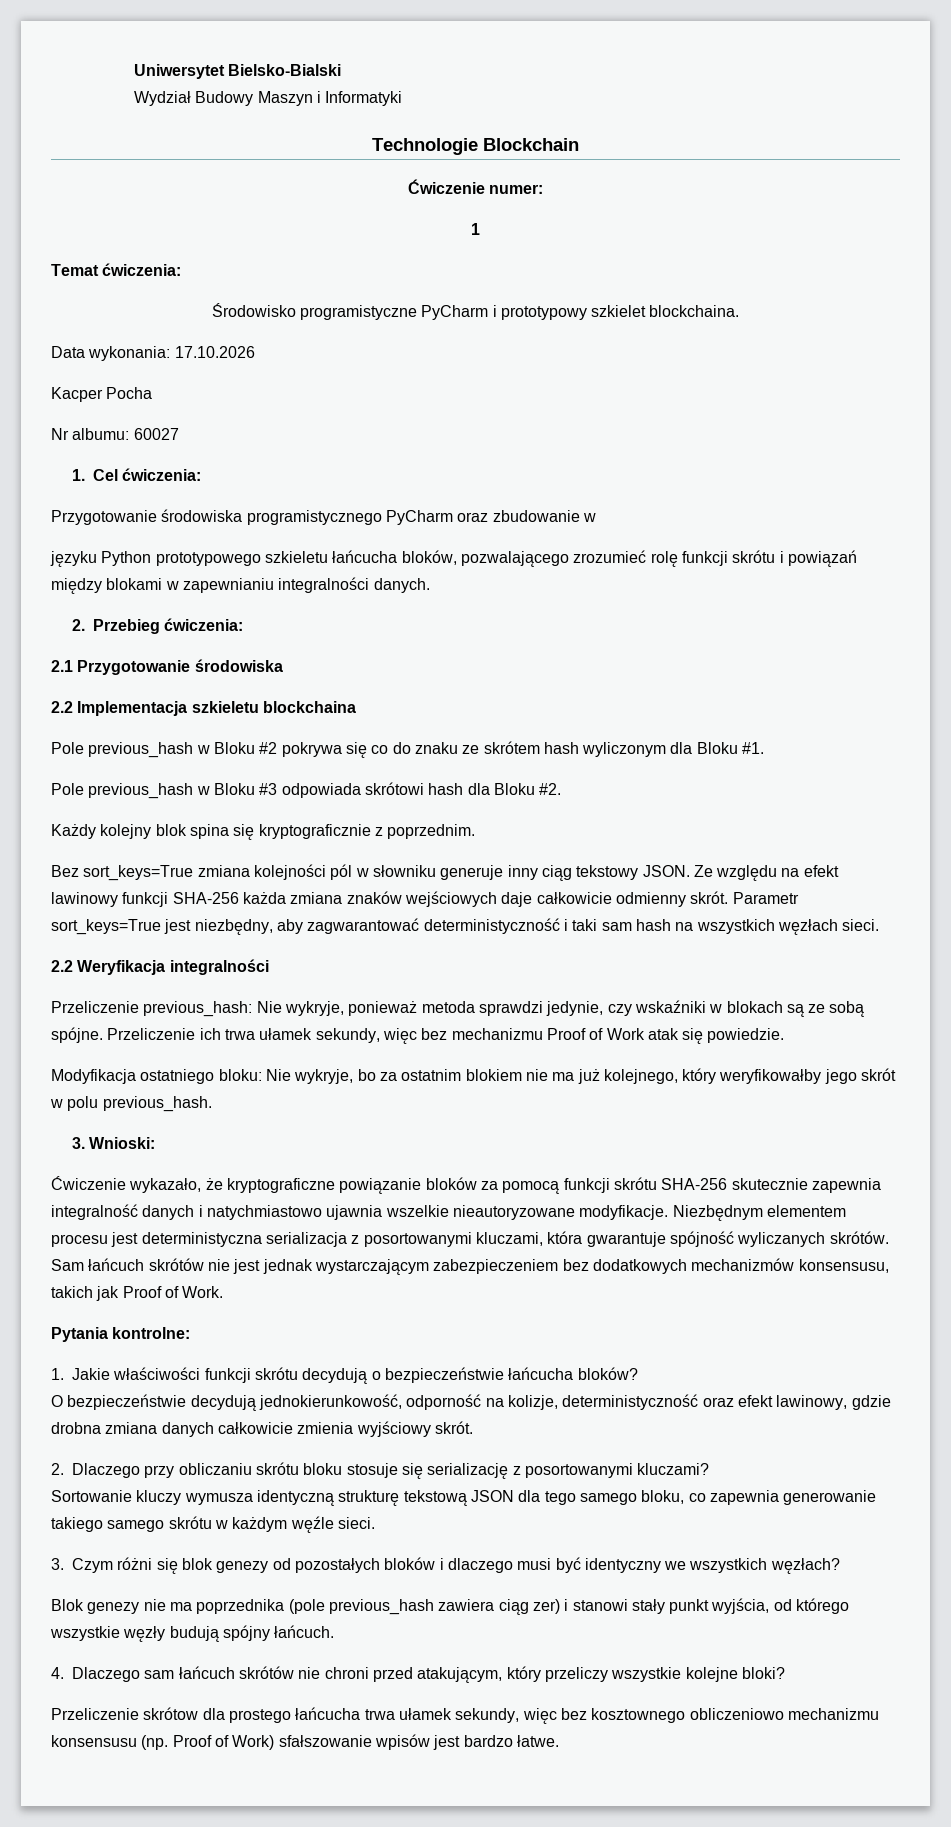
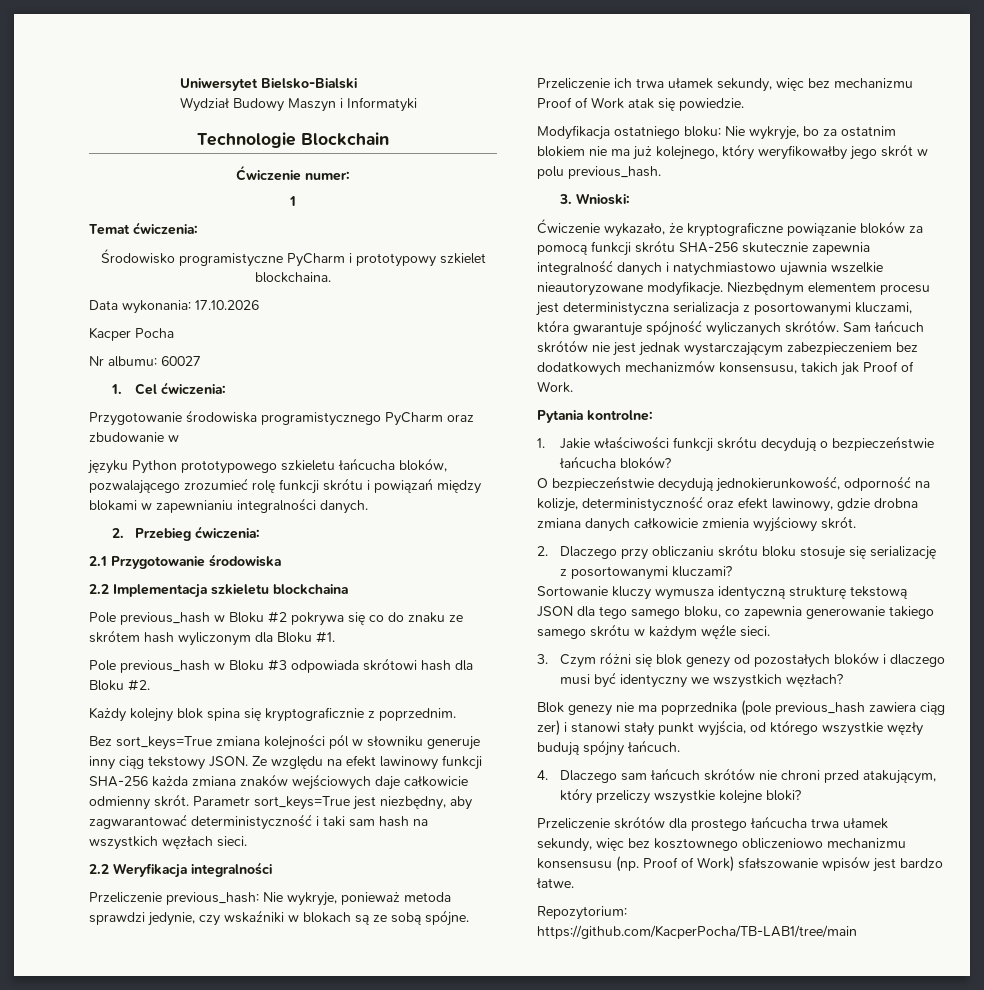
- Przeliczenie skrótow dla prostego łańcucha trwa ułamek sekundy, więc bez kosztownego obliczeniowo mechanizmu konsensusu (np. Proof of Work) sfałszowanie wpisów jest bardzo łatwe.
+ Przeliczenie skrótów dla prostego łańcucha trwa ułamek sekundy, więc bez kosztownego obliczeniowo mechanizmu konsensusu (np. Proof of Work) sfałszowanie wpisów jest bardzo łatwe.
+ Repozytorium: https://github.com/KacperPocha/TB-LAB1/tree/main

